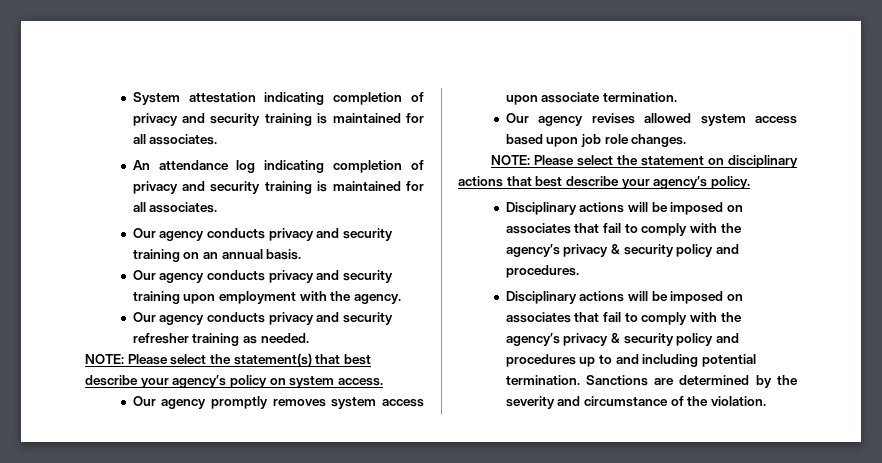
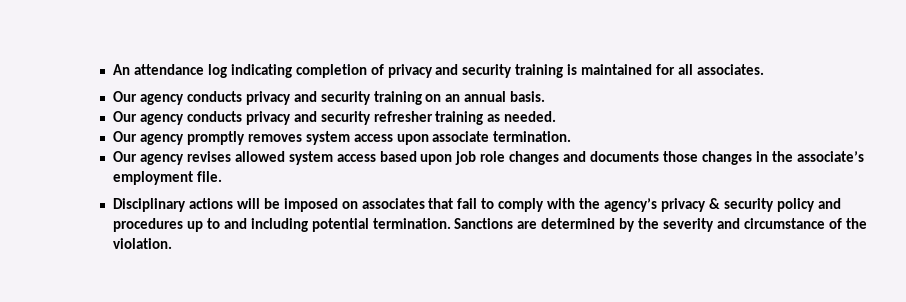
- System attestation indicating completion of privacy and security training is maintained for all associates.
- Our agency conducts privacy and security training upon employment with the agency.
- NOTE: Please select the statement(s) that best describe your agency’s policy on system access.
- Our agency revises allowed system access based upon job role changes.
- NOTE: Please select the statement on disciplinary actions that best describe your agency’s policy.
- Disciplinary actions will be imposed on associates that fail to comply with the agency’s privacy & security policy and procedures.
+ Our agency revises allowed system access based upon job role changes and documents those changes in the associate’s employment file.

